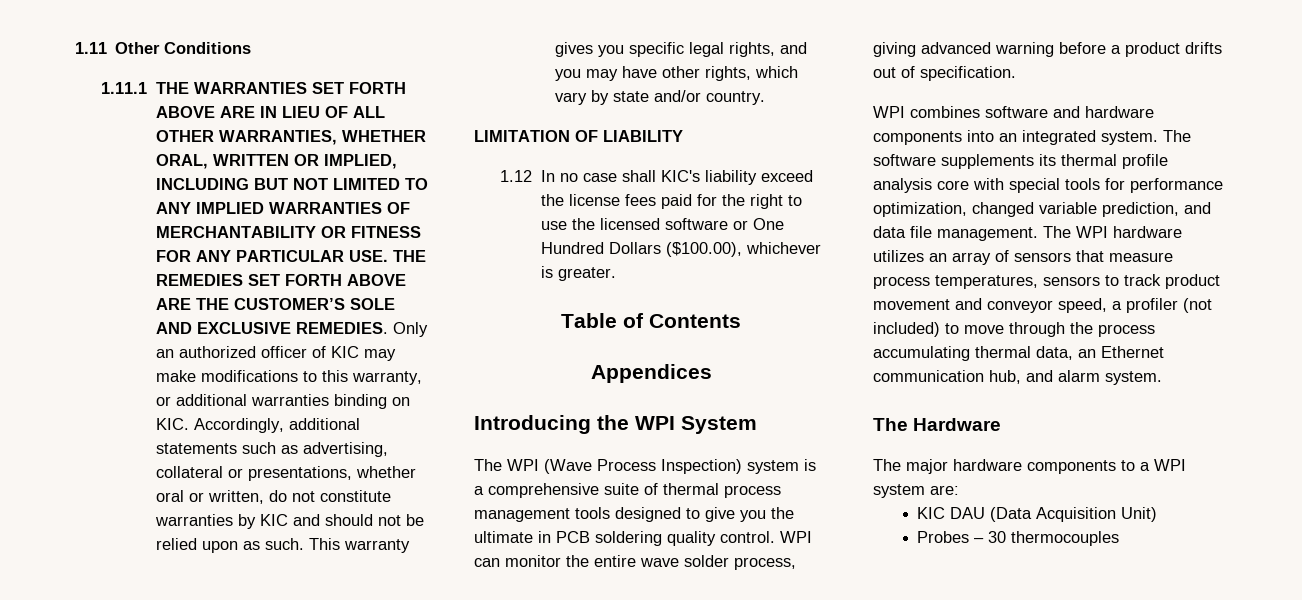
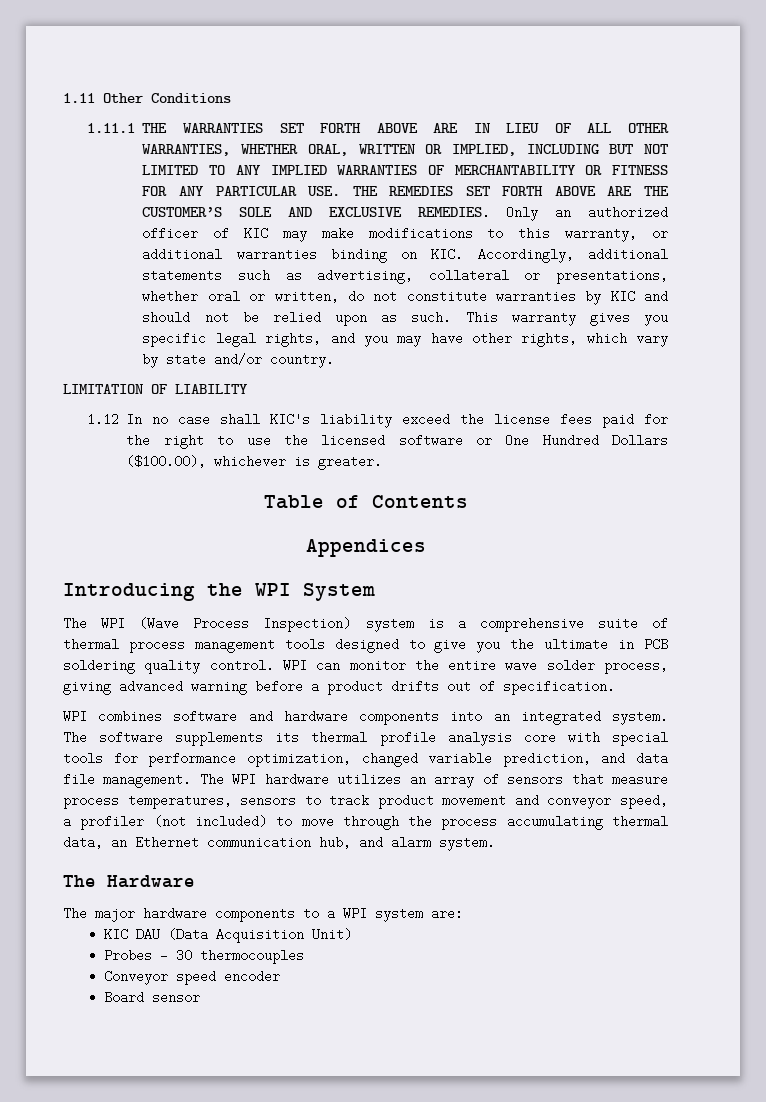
+ Conveyor speed encoder
+ Board sensor

